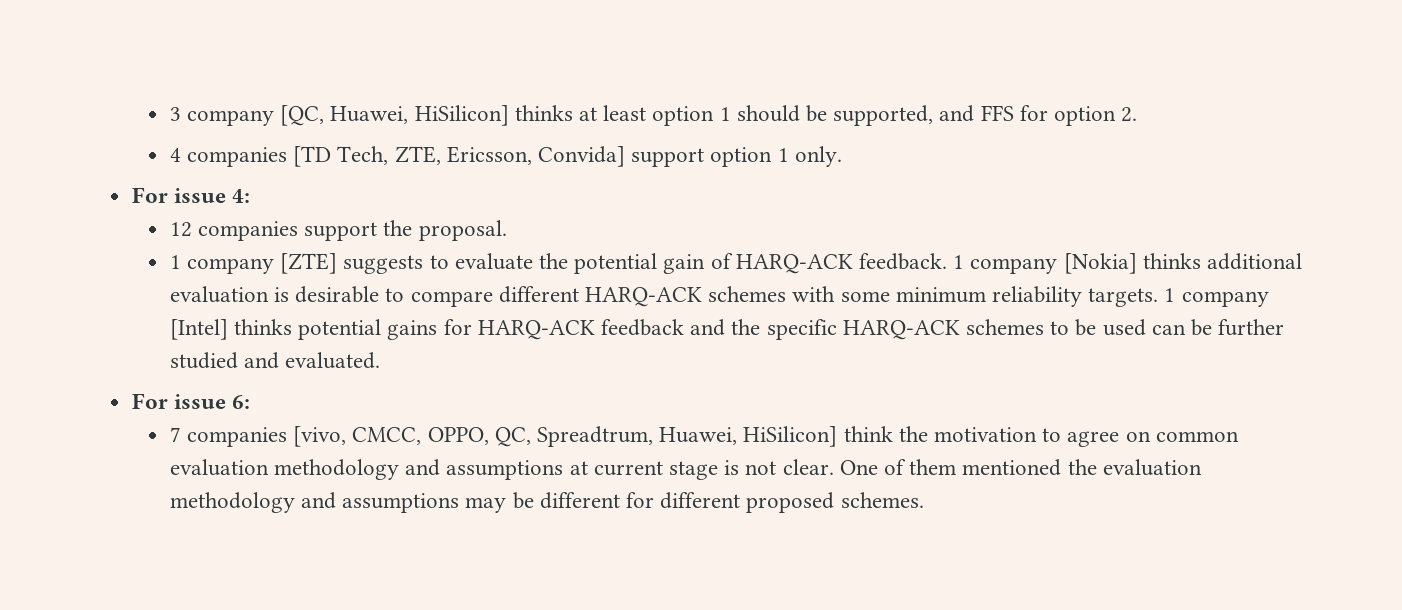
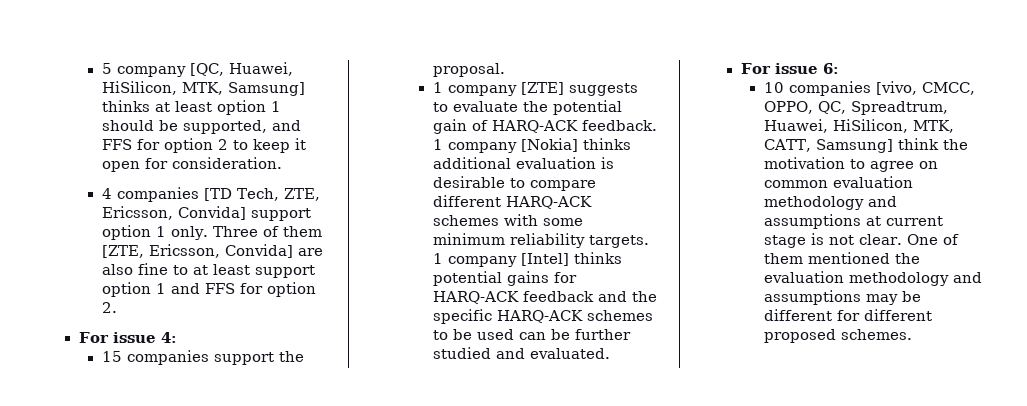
- 3 company [QC, Huawei, HiSilicon] thinks at least option 1 should be supported, and FFS for option 2.
+ 5 company [QC, Huawei, HiSilicon, MTK, Samsung] thinks at least option 1 should be supported, and FFS for option 2 to keep it open for consideration.
+ Three of them [ZTE, Ericsson, Convida] are also fine to at least support option 1 and FFS for option 2.
- 12 companies support the proposal.
+ 15 companies support the proposal.
- 7 companies [vivo, CMCC, OPPO, QC, Spreadtrum, Huawei, HiSilicon] think the motivation to agree on common evaluation methodology and assumptions at current stage is not clear.
+ 10 companies [vivo, CMCC, OPPO, QC, Spreadtrum, Huawei, HiSilicon, MTK, CATT, Samsung] think the motivation to agree on common evaluation methodology and assumptions at current stage is not clear.

